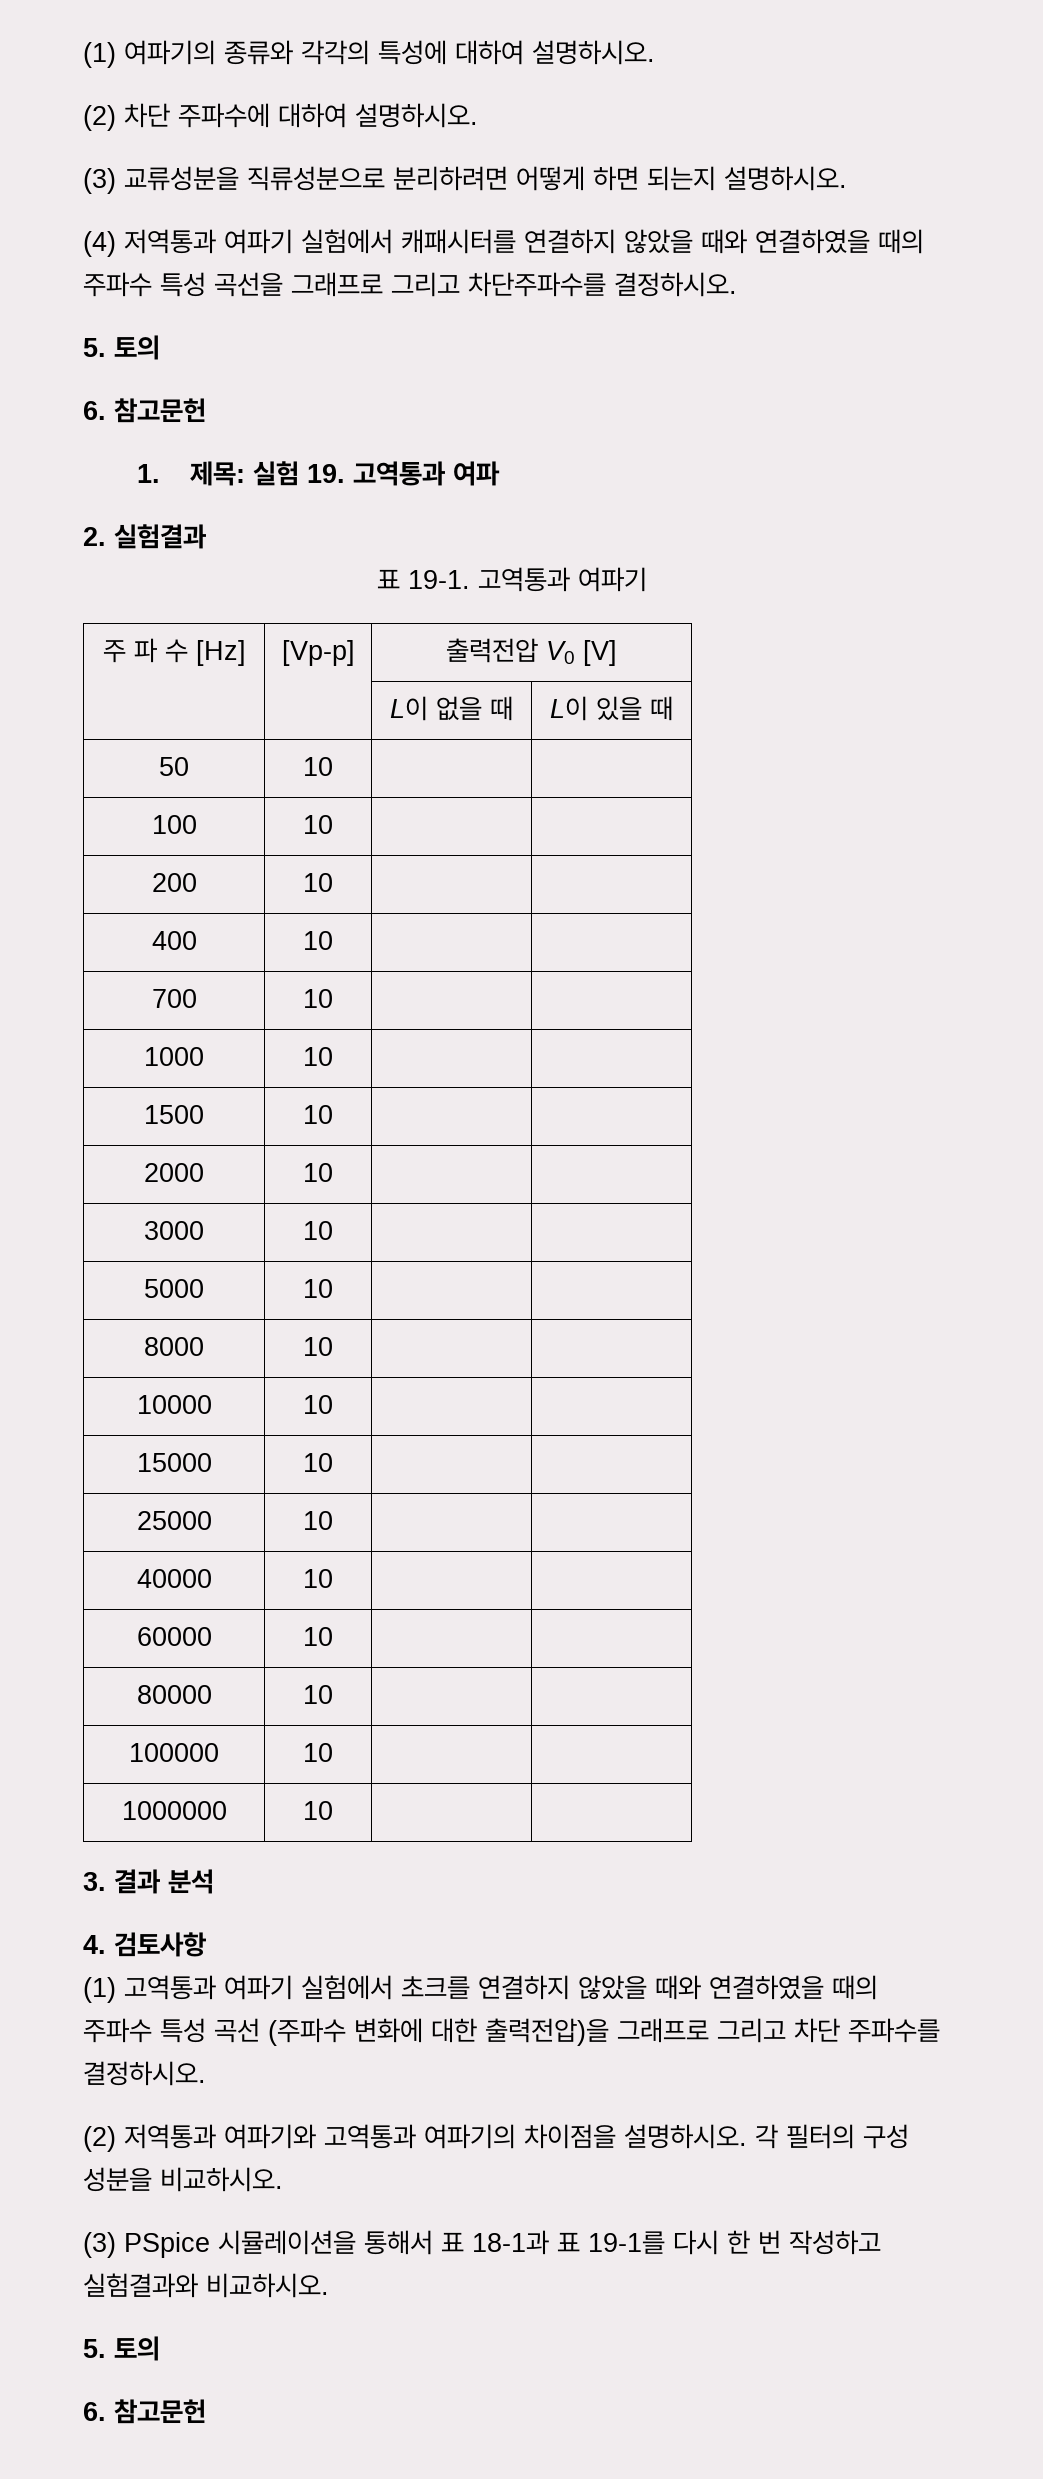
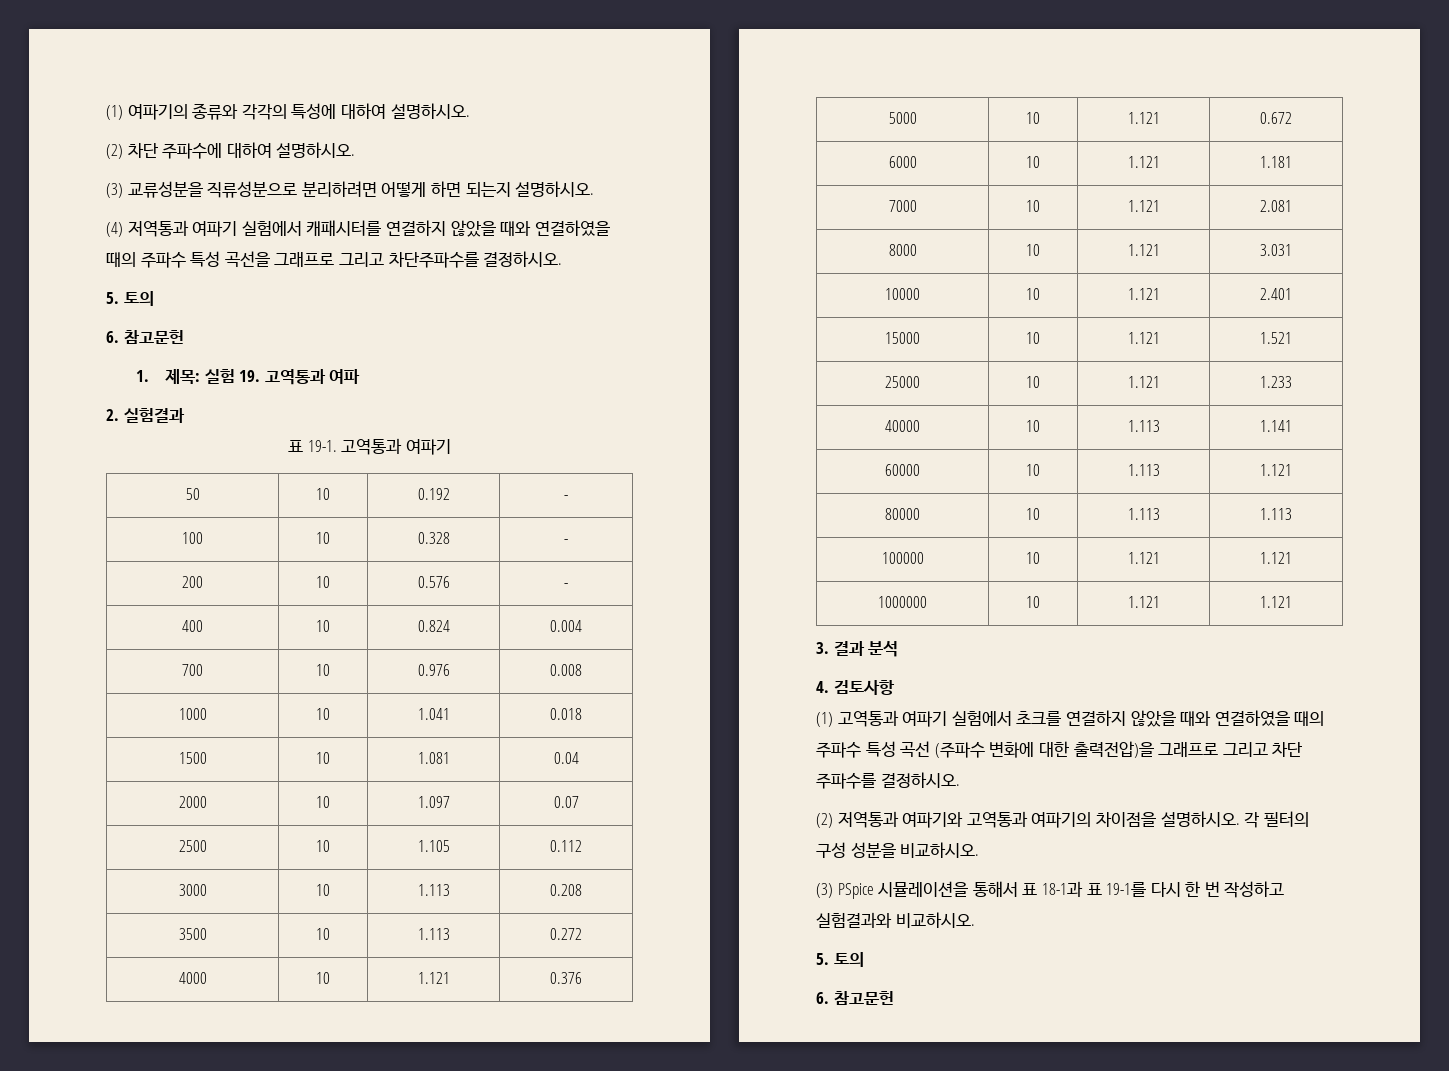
- 주 파 수 [Hz] | [Vp-p] | 출력전압 V0 [V]
- | | L이 없을 때 | L이 있을 때
- 50 | 10 | |
+ 50 | 10 | 0.192 | -
- 100 | 10 | |
+ 100 | 10 | 0.328 | -
- 200 | 10 | |
+ 200 | 10 | 0.576 | -
- 400 | 10 | |
+ 400 | 10 | 0.824 | 0.004
- 700 | 10 | |
+ 700 | 10 | 0.976 | 0.008
- 1000 | 10 | |
+ 1000 | 10 | 1.041 | 0.018
- 1500 | 10 | |
+ 1500 | 10 | 1.081 | 0.04
- 2000 | 10 | |
- 3000 | 10 | |
- 5000 | 10 | |
+ 2000 | 10 | 1.097 | 0.07
+ 2500 | 10 | 1.105 | 0.112
+ 3000 | 10 | 1.113 | 0.208
+ 3500 | 10 | 1.113 | 0.272
+ 4000 | 10 | 1.121 | 0.376
+ 5000 | 10 | 1.121 | 0.672
+ 6000 | 10 | 1.121 | 1.181
+ 7000 | 10 | 1.121 | 2.081
- 8000 | 10 | |
+ 8000 | 10 | 1.121 | 3.031
- 10000 | 10 | |
+ 10000 | 10 | 1.121 | 2.401
- 15000 | 10 | |
+ 15000 | 10 | 1.121 | 1.521
- 25000 | 10 | |
+ 25000 | 10 | 1.121 | 1.233
- 40000 | 10 | |
+ 40000 | 10 | 1.113 | 1.141
- 60000 | 10 | |
+ 60000 | 10 | 1.113 | 1.121
- 80000 | 10 | |
+ 80000 | 10 | 1.113 | 1.113
- 100000 | 10 | |
+ 100000 | 10 | 1.121 | 1.121
- 1000000 | 10 | |
+ 1000000 | 10 | 1.121 | 1.121

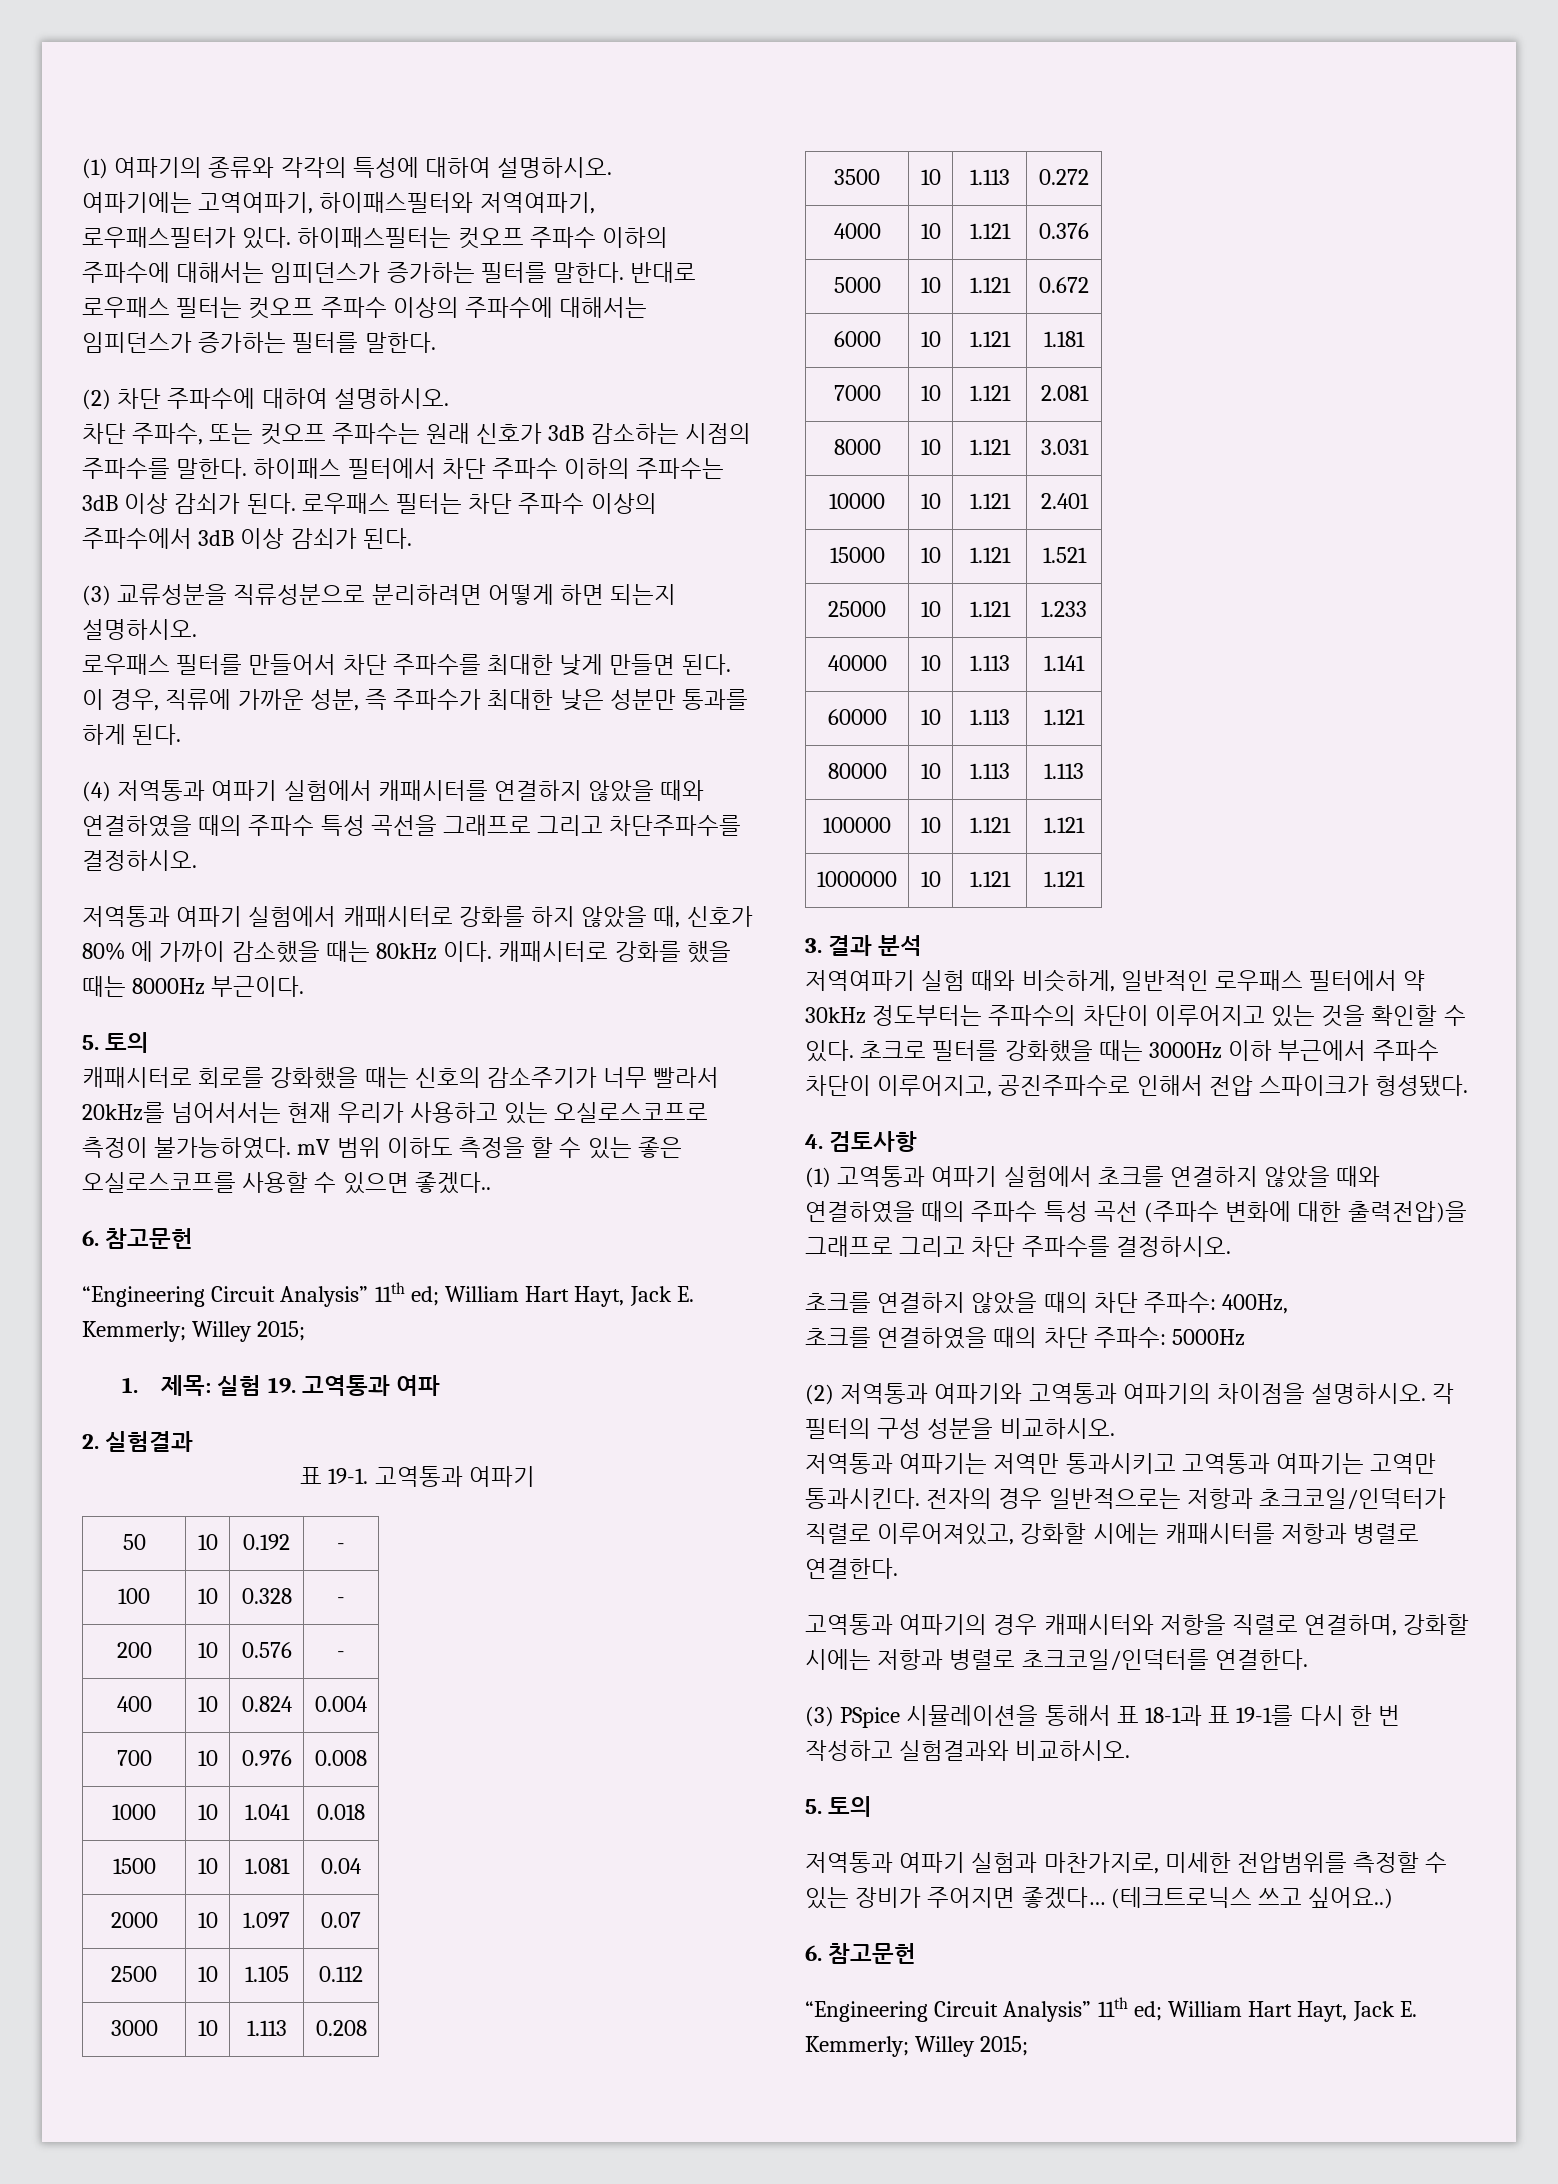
+ 여파기에는 고역여파기, 하이패스필터와 저역여파기, 로우패스필터가 있다. 하이패스필터는 컷오프 주파수 이하의 주파수에 대해서는 임피던스가 증가하는 필터를 말한다. 반대로 로우패스 필터는 컷오프 주파수 이상의 주파수에 대해서는 임피던스가 증가하는 필터를 말한다.
+ 차단 주파수, 또는 컷오프 주파수는 원래 신호가 3dB 감소하는 시점의 주파수를 말한다. 하이패스 필터에서 차단 주파수 이하의 주파수는 3dB 이상 감쇠가 된다. 로우패스 필터는 차단 주파수 이상의 주파수에서 3dB 이상 감쇠가 된다.
+ 로우패스 필터를 만들어서 차단 주파수를 최대한 낮게 만들면 된다. 이 경우, 직류에 가까운 성분, 즉 주파수가 최대한 낮은 성분만 통과를 하게 된다.
  (4) 저역통과 여파기 실험에서 캐패시터를 연결하지 않았을 때와 연결하였을 때의 주파수 특성 곡선을 그래프로 그리고 차단주파수를 결정하시오.
+ 저역통과 여파기 실험에서 캐패시터로 강화를 하지 않았을 때, 신호가 80% 에 가까이 감소했을 때는 80kHz 이다. 캐패시터로 강화를 했을 때는 8000Hz 부근이다.
  5. 토의
+ 캐패시터로 회로를 강화했을 때는 신호의 감소주기가 너무 빨라서 20kHz를 넘어서서는 현재 우리가 사용하고 있는 오실로스코프로 측정이 불가능하였다. mV 범위 이하도 측정을 할 수 있는 좋은 오실로스코프를 사용할 수 있으면 좋겠다..
  6. 참고문헌
+ “Engineering Circuit Analysis” 11th ed; William Hart Hayt, Jack E. Kemmerly; Willey 2015;
+ 저역여파기 실험 때와 비슷하게, 일반적인 로우패스 필터에서 약 30kHz 정도부터는 주파수의 차단이 이루어지고 있는 것을 확인할 수 있다. 초크로 필터를 강화했을 때는 3000Hz 이하 부근에서 주파수 차단이 이루어지고, 공진주파수로 인해서 전압 스파이크가 형셩됐다.
+ 초크를 연결하지 않았을 때의 차단 주파수: 400Hz,
+ 초크를 연결하였을 때의 차단 주파수: 5000Hz
+ 저역통과 여파기는 저역만 통과시키고 고역통과 여파기는 고역만 통과시킨다. 전자의 경우 일반적으로는 저항과 초크코일/인덕터가 직렬로 이루어져있고, 강화할 시에는 캐패시터를 저항과 병렬로 연결한다.
+ 고역통과 여파기의 경우 캐패시터와 저항을 직렬로 연결하며, 강화할 시에는 저항과 병렬로 초크코일/인덕터를 연결한다.
  (3) PSpice 시뮬레이션을 통해서 표 18-1과 표 19-1를 다시 한 번 작성하고 실험결과와 비교하시오.
  5. 토의
+ 저역통과 여파기 실험과 마찬가지로, 미세한 전압범위를 측정할 수 있는 장비가 주어지면 좋겠다… (테크트로닉스 쓰고 싶어요..)
  6. 참고문헌
+ “Engineering Circuit Analysis” 11th ed; William Hart Hayt, Jack E. Kemmerly; Willey 2015;

